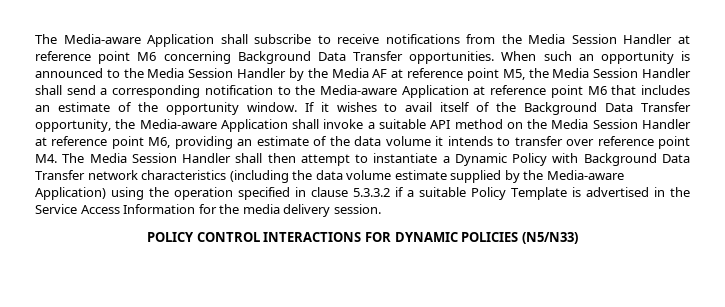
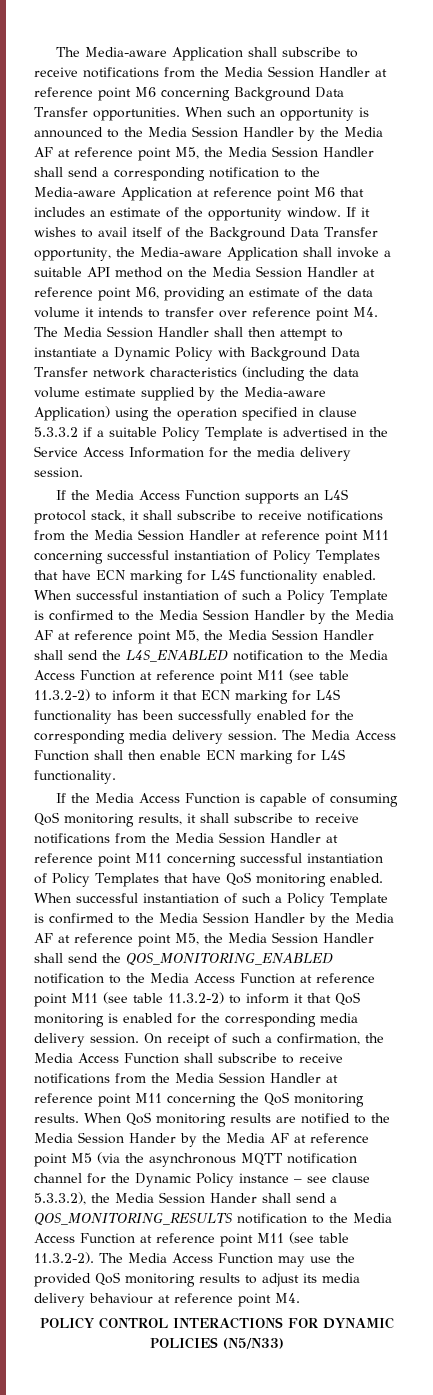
+ If the Media Access Function supports an L4S protocol stack, it shall subscribe to receive notifications from the Media Session Handler at reference point M11 concerning successful instantiation of Policy Templates that have ECN marking for L4S functionality enabled. When successful instantiation of such a Policy Template is confirmed to the Media Session Handler by the Media AF at reference point M5, the Media Session Handler shall send the L4S_ENABLED notification to the Media Access Function at reference point M11 (see table 11.3.2-2) to inform it that ECN marking for L4S functionality has been successfully enabled for the corresponding media delivery session. The Media Access Function shall then enable ECN marking for L4S functionality.
+ If the Media Access Function is capable of consuming QoS monitoring results, it shall subscribe to receive notifications from the Media Session Handler at reference point M11 concerning successful instantiation of Policy Templates that have QoS monitoring enabled. When successful instantiation of such a Policy Template is confirmed to the Media Session Handler by the Media AF at reference point M5, the Media Session Handler shall send the QOS_MONITORING_ENABLED notification to the Media Access Function at reference point M11 (see table 11.3.2-2) to inform it that QoS monitoring is enabled for the corresponding media delivery session. On receipt of such a confirmation, the Media Access Function shall subscribe to receive notifications from the Media Session Handler at reference point M11 concerning the QoS monitoring results. When QoS monitoring results are notified to the Media Session Hander by the Media AF at reference point M5 (via the asynchronous MQTT notification channel for the Dynamic Policy instance – see clause 5.3.3.2), the Media Session Hander shall send a QOS_MONITORING_RESULTS notification to the Media Access Function at reference point M11 (see table 11.3.2-2). The Media Access Function may use the provided QoS monitoring results to adjust its media delivery behaviour at reference point M4.

